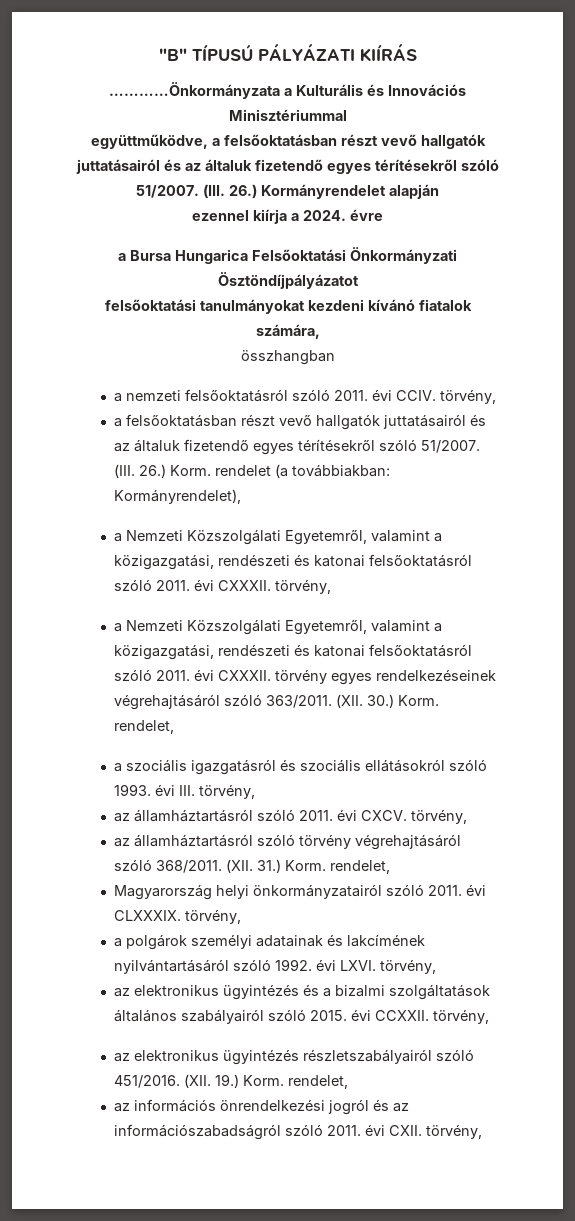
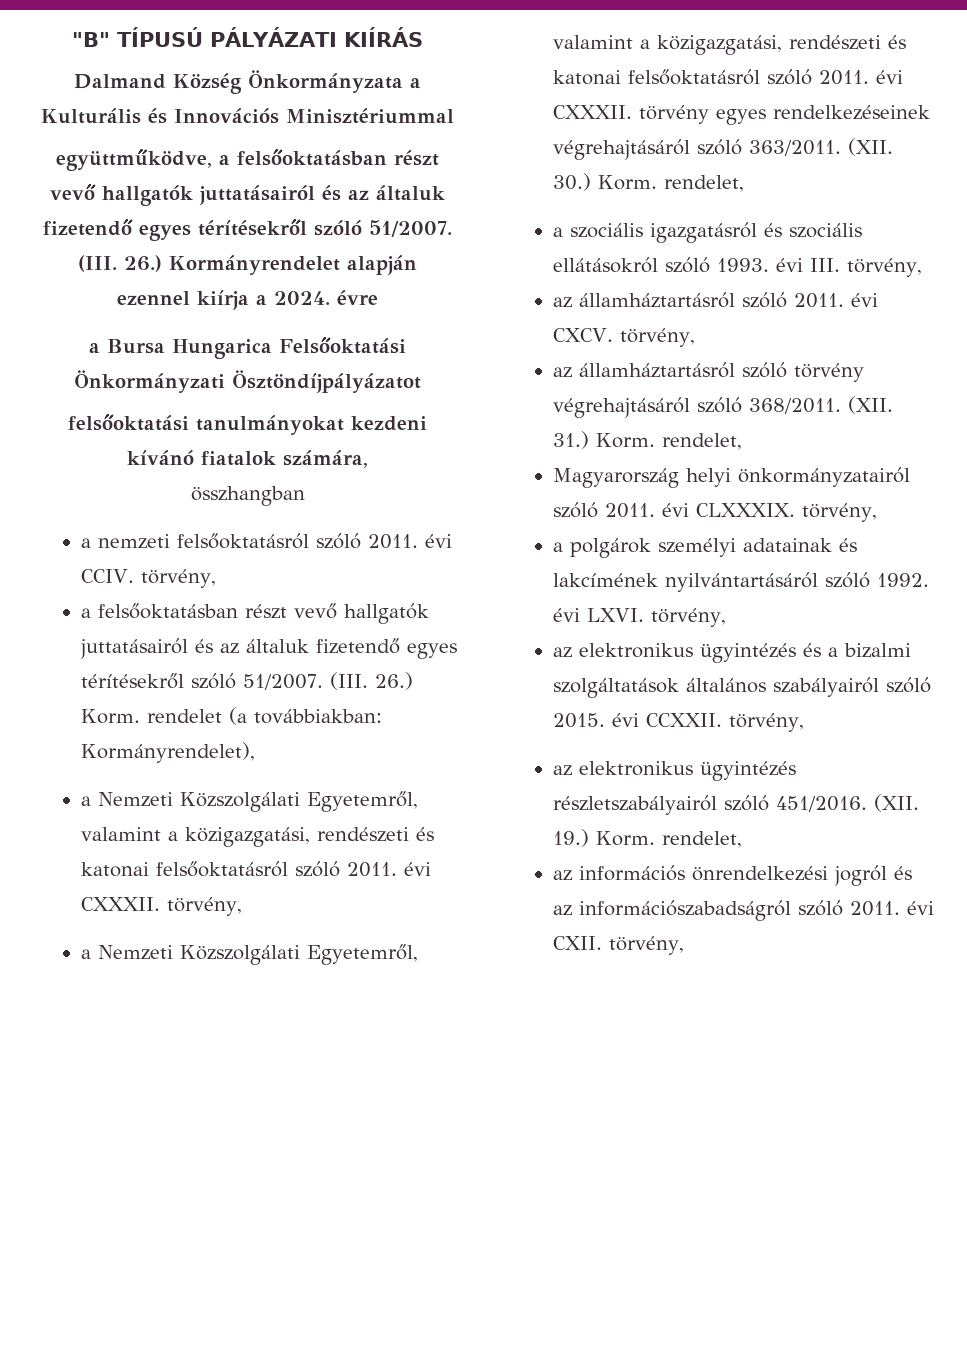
- …………Önkormányzata a Kulturális és Innovációs Minisztériummal
+ Dalmand Község Önkormányzata a Kulturális és Innovációs Minisztériummal

